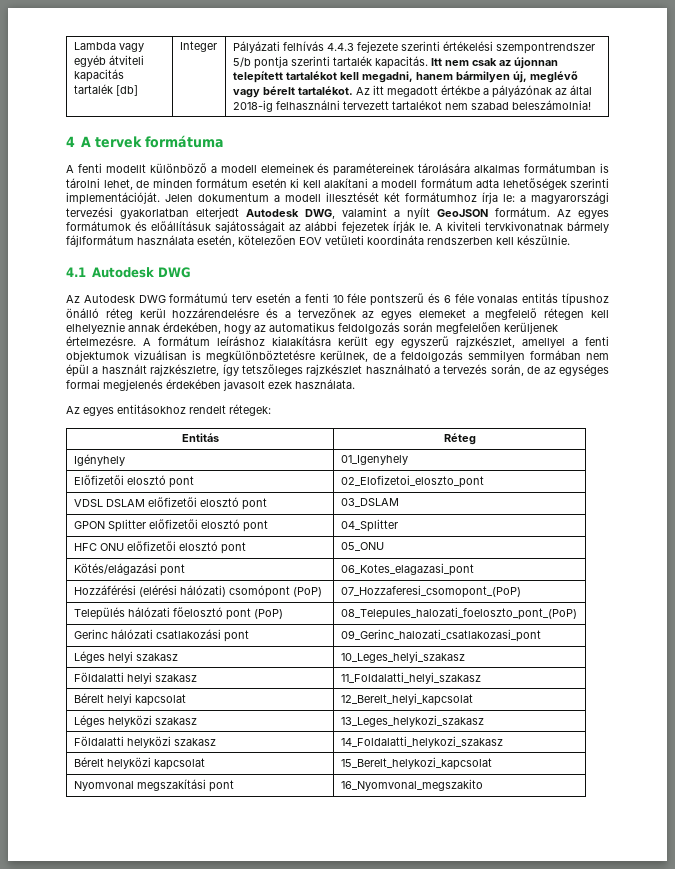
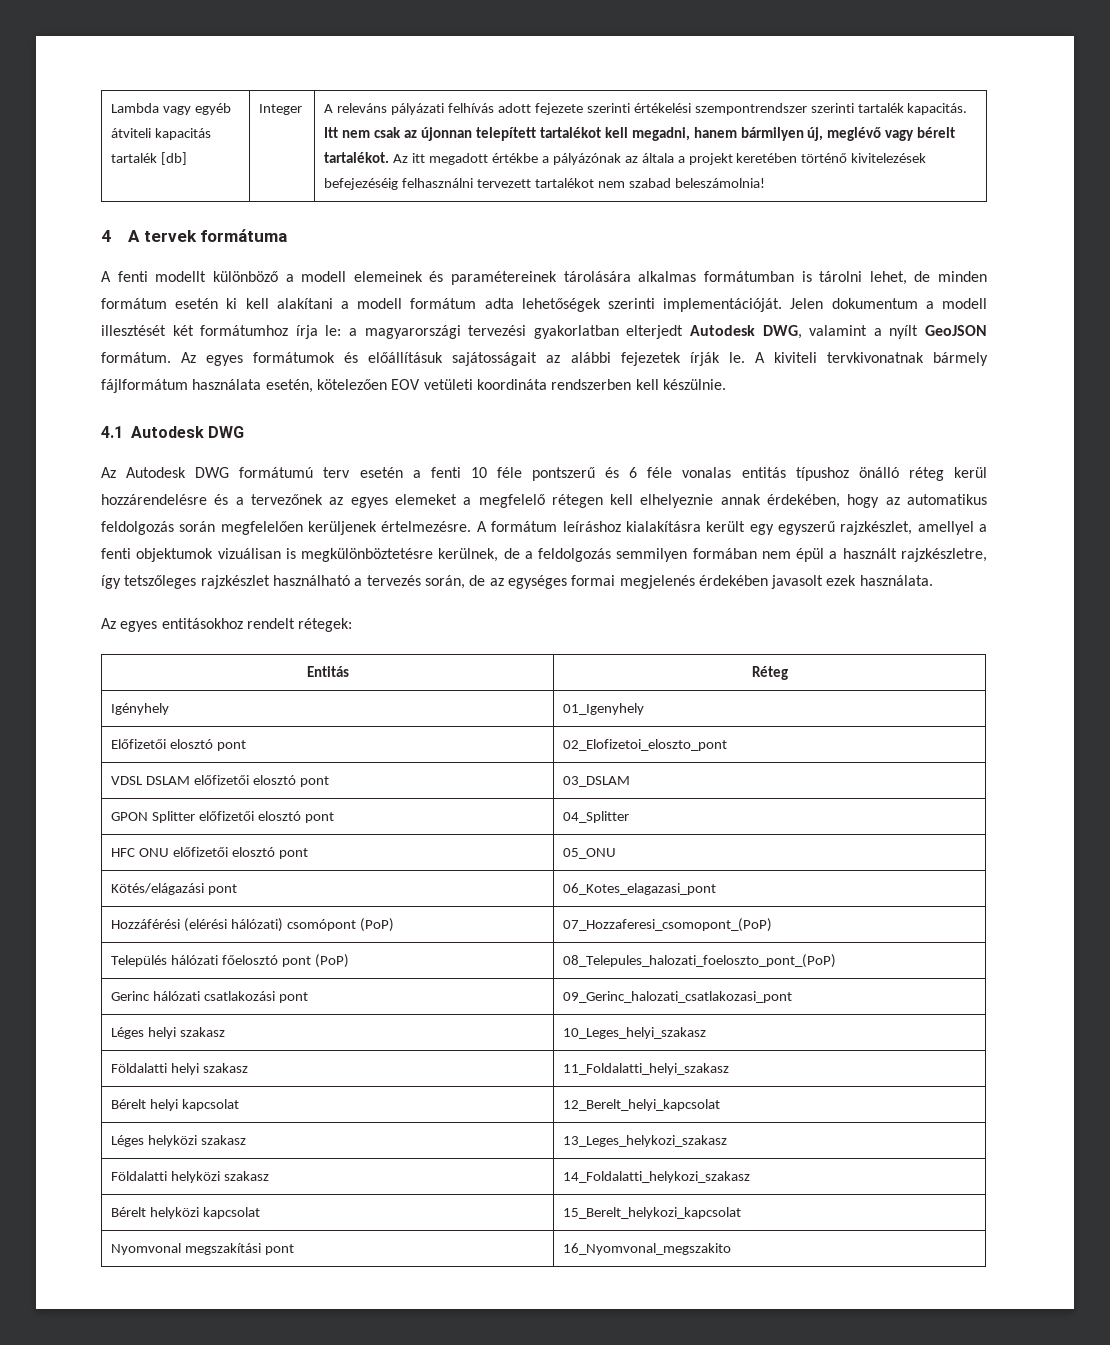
- Pályázati felhívás 4.4.3 fejezete szerinti értékelési szempontrendszer 5/b pontja szerinti tartalék kapacitás.
+ A releváns pályázati felhívás adott fejezete szerinti értékelési szempontrendszer szerinti tartalék kapacitás.
- Az itt megadott értékbe a pályázónak az által 2018-ig felhasználni tervezett tartalékot nem szabad beleszámolnia!
+ Az itt megadott értékbe a pályázónak az általa a projekt keretében történő kivitelezések befejezéséig felhasználni tervezett tartalékot nem szabad beleszámolnia!

